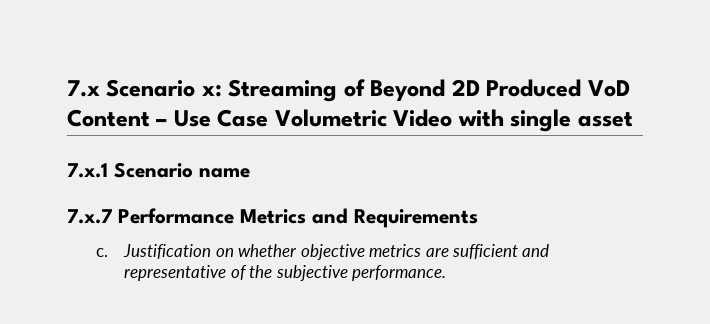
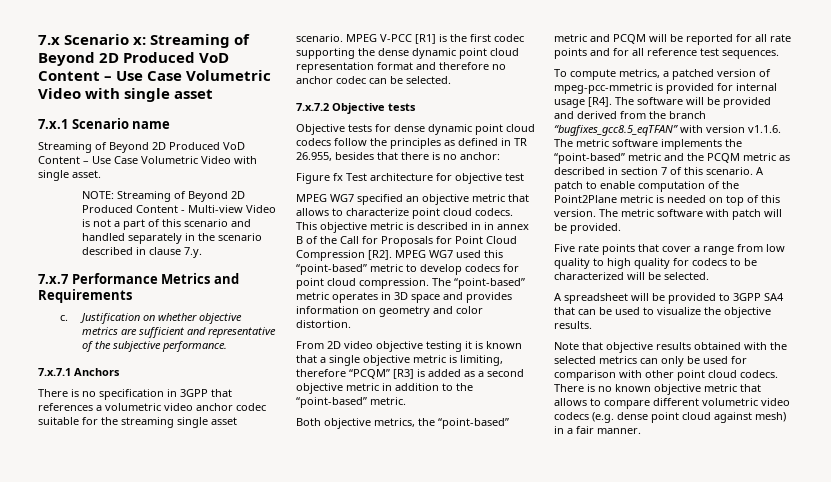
+ Streaming of Beyond 2D Produced VoD Content – Use Case Volumetric Video with single asset.
+ NOTE: Streaming of Beyond 2D Produced Content - Multi-view Video is not a part of this scenario and handled separately in the scenario described in clause 7.y.
+ 7.x.7.1 Anchors
+ There is no specification in 3GPP that references a volumetric video anchor codec suitable for the streaming single asset scenario. MPEG V-PCC [R1] is the first codec supporting the dense dynamic point cloud representation format and therefore no anchor codec can be selected.
+ 7.x.7.2 Objective tests
+ Objective tests for dense dynamic point cloud codecs follow the principles as defined in TR 26.955, besides that there is no anchor:
+ Figure fx Test architecture for objective test
+ MPEG WG7 specified an objective metric that allows to characterize point cloud codecs. This objective metric is described in in annex B of the Call for Proposals for Point Cloud Compression [R2]. MPEG WG7 used this “point-based” metric to develop codecs for point cloud compression. The “point-based” metric operates in 3D space and provides information on geometry and color distortion.
+ From 2D video objective testing it is known that a single objective metric is limiting, therefore “PCQM” [R3] is added as a second objective metric in addition to the “point-based” metric.
+ Both objective metrics, the “point-based” metric and PCQM will be reported for all rate points and for all reference test sequences.
+ To compute metrics, a patched version of mpeg-pcc-mmetric is provided for internal usage [R4]. The software will be provided and derived from the branch “bugfixes_gcc8.5_eqTFAN” with version v1.1.6. The metric software implements the “point-based” metric and the PCQM metric as described in section 7 of this scenario. A patch to enable computation of the Point2Plane metric is needed on top of this version. The metric software with patch will be provided.
+ Five rate points that cover a range from low quality to high quality for codecs to be characterized will be selected.
+ A spreadsheet will be provided to 3GPP SA4 that can be used to visualize the objective results.
+ Note that objective results obtained with the selected metrics can only be used for comparison with other point cloud codecs. There is no known objective metric that allows to compare different volumetric video codecs (e.g. dense point cloud against mesh) in a fair manner.

